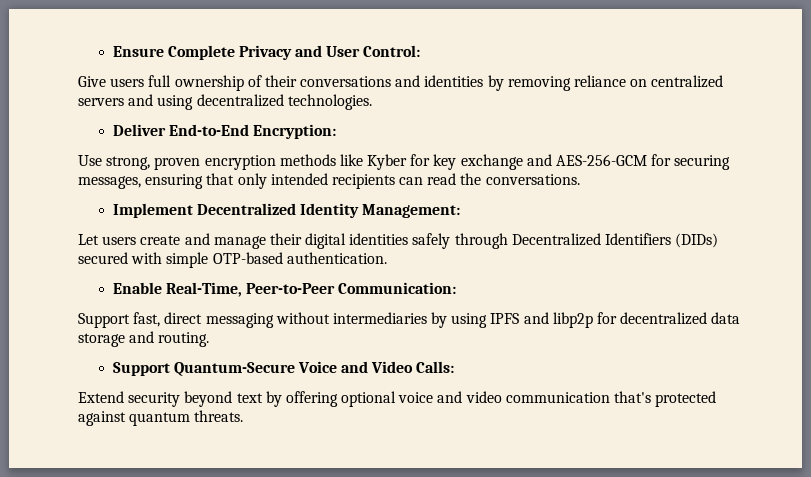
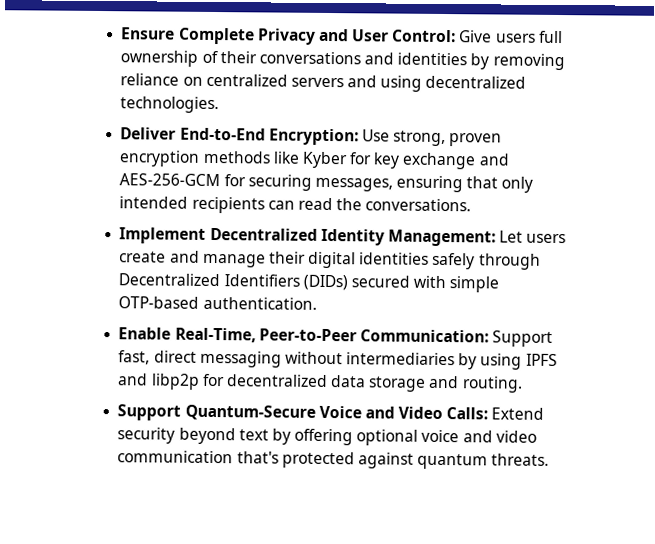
- Ensure Complete Privacy and User Control:
- Give users full ownership of their conversations and identities by removing reliance on centralized servers and using decentralized technologies.
+ Ensure Complete Privacy and User Control: Give users full ownership of their conversations and identities by removing reliance on centralized servers and using decentralized technologies.
- Deliver End-to-End Encryption:
- Use strong, proven encryption methods like Kyber for key exchange and AES-256-GCM for securing messages, ensuring that only intended recipients can read the conversations.
+ Deliver End-to-End Encryption: Use strong, proven encryption methods like Kyber for key exchange and AES-256-GCM for securing messages, ensuring that only intended recipients can read the conversations.
- Implement Decentralized Identity Management:
- Let users create and manage their digital identities safely through Decentralized Identifiers (DIDs) secured with simple OTP-based authentication.
+ Implement Decentralized Identity Management: Let users create and manage their digital identities safely through Decentralized Identifiers (DIDs) secured with simple OTP-based authentication.
- Enable Real-Time, Peer-to-Peer Communication:
- Support fast, direct messaging without intermediaries by using IPFS and libp2p for decentralized data storage and routing.
+ Enable Real-Time, Peer-to-Peer Communication: Support fast, direct messaging without intermediaries by using IPFS and libp2p for decentralized data storage and routing.
- Support Quantum-Secure Voice and Video Calls:
- Extend security beyond text by offering optional voice and video communication that's protected against quantum threats.
+ Support Quantum-Secure Voice and Video Calls: Extend security beyond text by offering optional voice and video communication that's protected against quantum threats.

